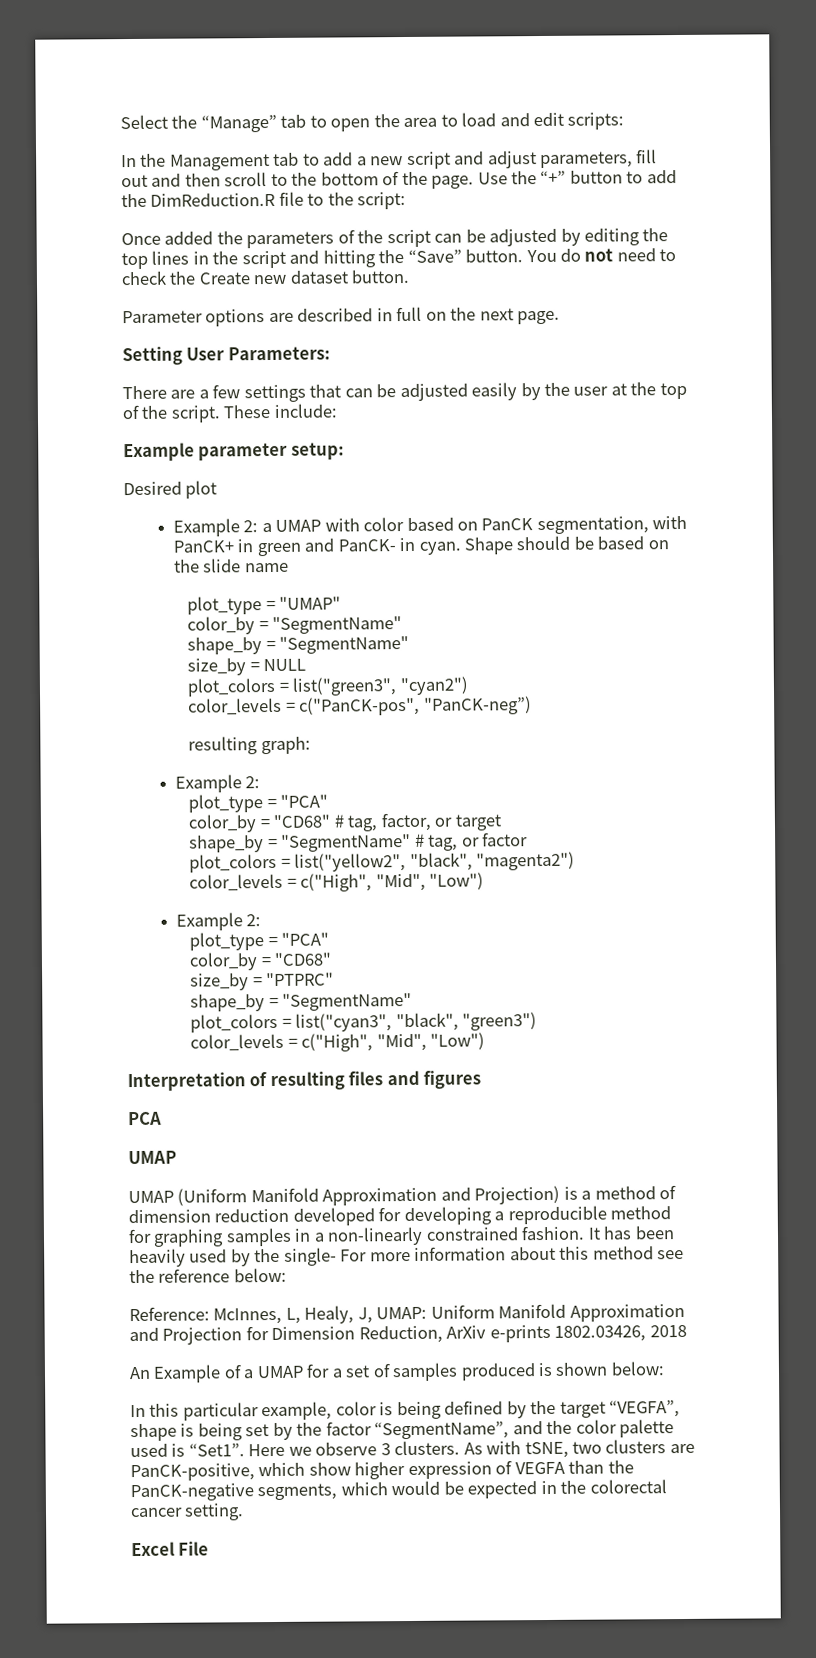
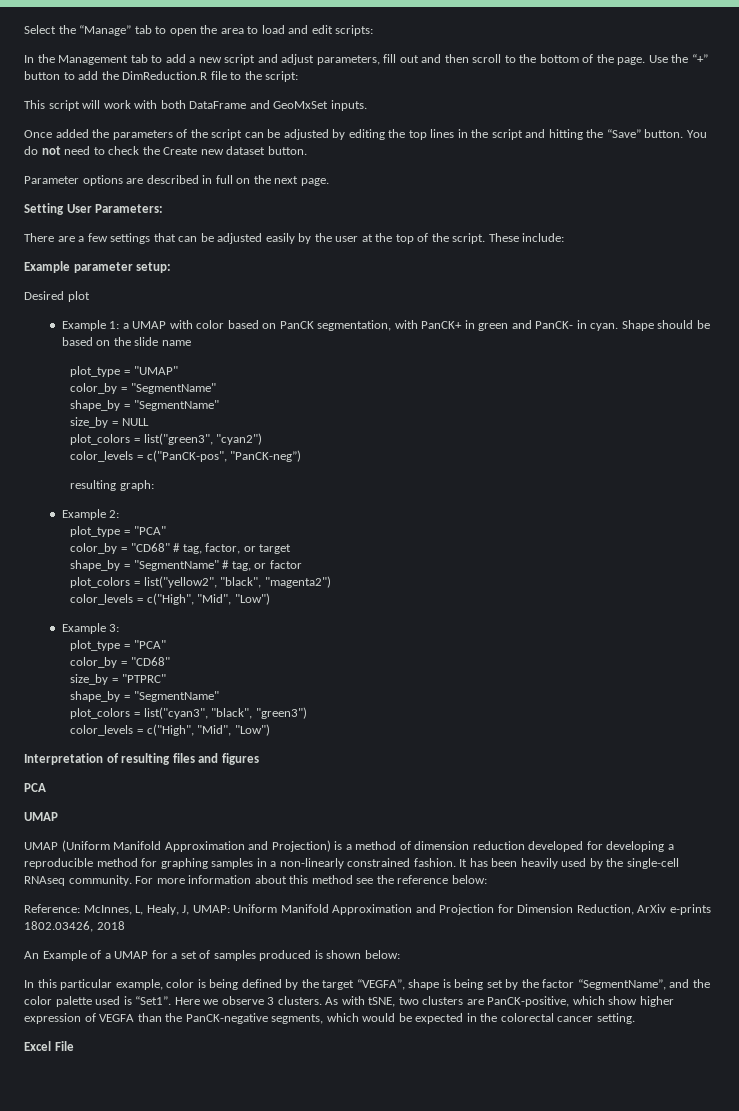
+ This script will work with both DataFrame and GeoMxSet inputs.
- Example 2: a UMAP with color based on PanCK segmentation, with PanCK+ in green and PanCK- in cyan.
+ Example 1: a UMAP with color based on PanCK segmentation, with PanCK+ in green and PanCK- in cyan.
  plot_colors = list("yellow2", "black", "magenta2")
  color_levels = c("High", "Mid", "Low")
- Example 2:
+ Example 3:
- It has been heavily used by the single- For more information about this method see the reference below:
+ It has been heavily used by the single-cell RNAseq community. For more information about this method see the reference below:

